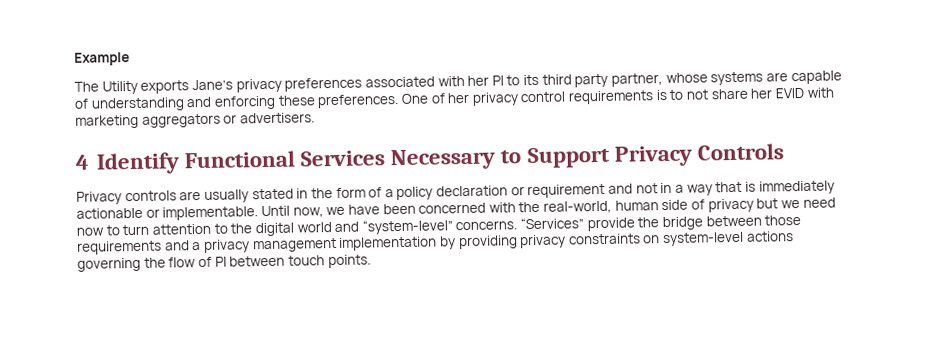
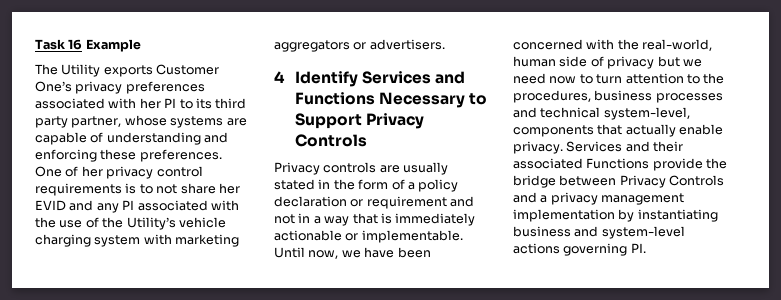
- Example
+ Task 16 Example
- The Utility exports Jane’s privacy preferences associated with her PI to its third party partner, whose systems are capable of understanding and enforcing these preferences.
+ The Utility exports Customer One’s privacy preferences associated with her PI to its third party partner, whose systems are capable of understanding and enforcing these preferences.
- One of her privacy control requirements is to not share her EVID with marketing aggregators or advertisers.
+ One of her privacy control requirements is to not share her EVID and any PI associated with the use of the Utility’s vehicle charging system with marketing aggregators or advertisers.
- 4 Identify Functional Services Necessary to Support Privacy Controls
+ 4 Identify Services and Functions Necessary to Support Privacy Controls
- Until now, we have been concerned with the real-world, human side of privacy but we need now to turn attention to the digital world and “system-level” concerns. “Services” provide the bridge between those requirements and a privacy management implementation by providing privacy constraints on system-level actions governing the flow of PI between touch points.
+ Until now, we have been concerned with the real-world, human side of privacy but we need now to turn attention to the procedures, business processes and technical system-level, components that actually enable privacy. Services and their associated Functions provide the bridge between Privacy Controls and a privacy management implementation by instantiating business and system-level actions governing PI.

